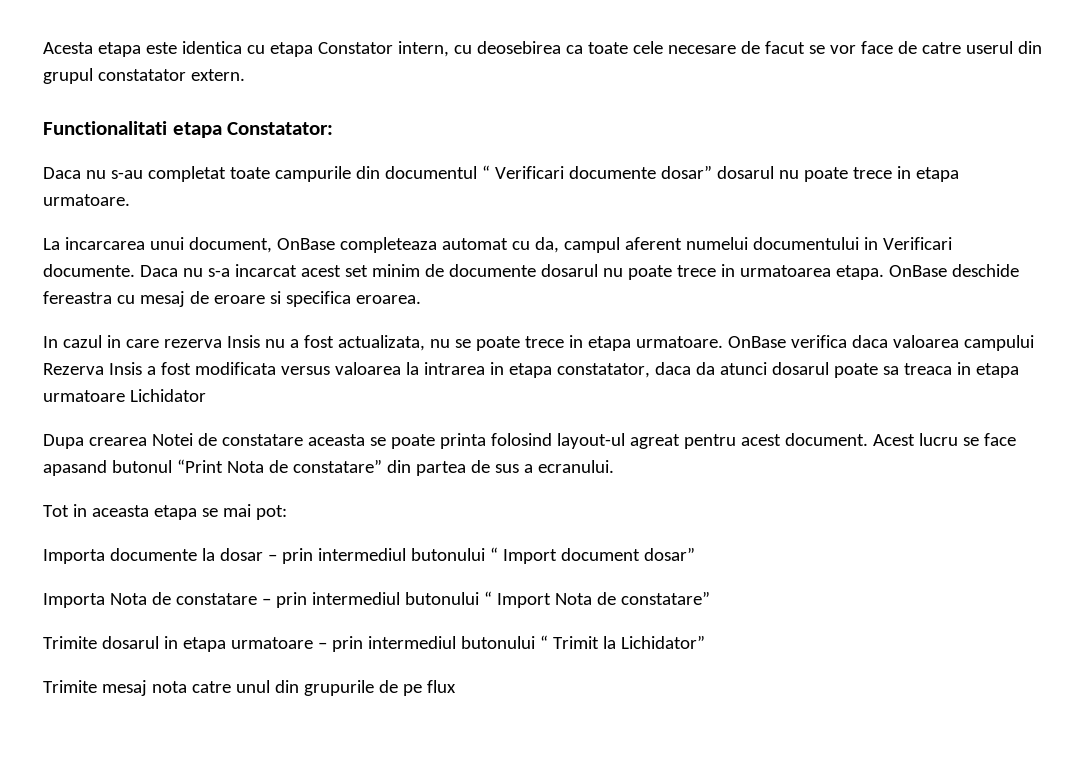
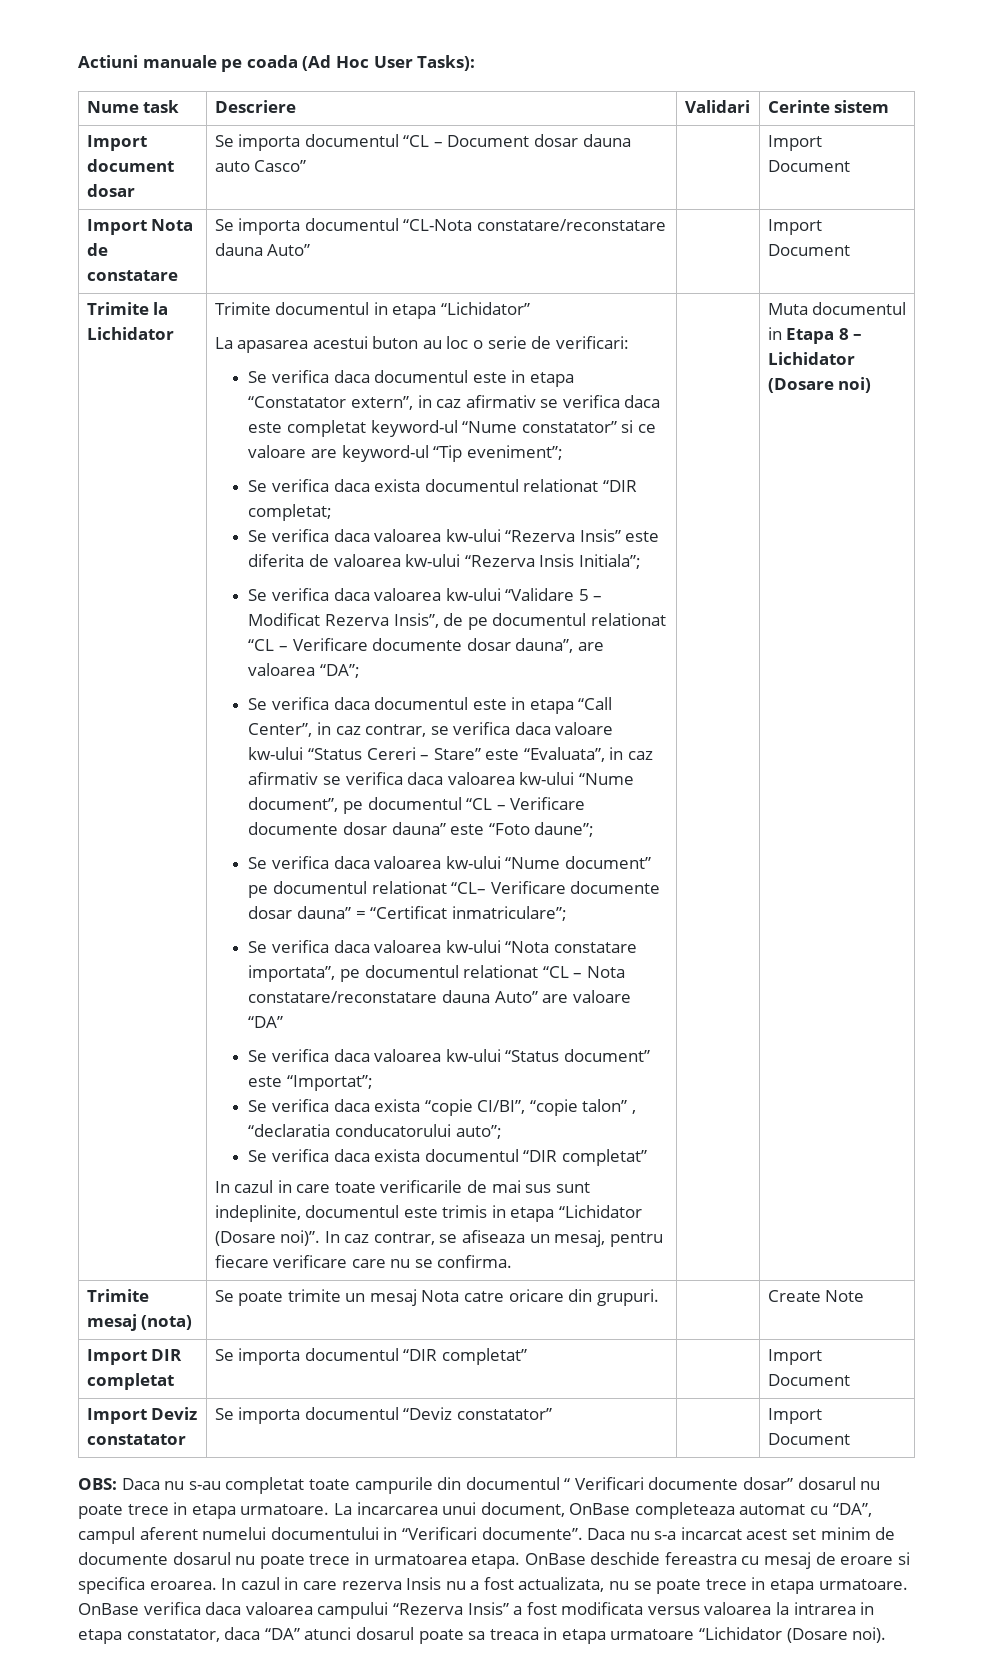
- Acesta etapa este identica cu etapa Constator intern, cu deosebirea ca toate cele necesare de facut se vor face de catre userul din grupul constatator extern.
- Functionalitati etapa Constatator:
- Daca nu s-au completat toate campurile din documentul “ Verificari documente dosar” dosarul nu poate trece in etapa urmatoare.
- La incarcarea unui document, OnBase completeaza automat cu da, campul aferent numelui documentului in Verificari documente.
+ Actiuni manuale pe coada (Ad Hoc User Tasks):
+ Nume task | Descriere | Validari | Cerinte sistem
+ Import document dosar | Se importa documentul “CL – Document dosar dauna auto Casco” | | Import Document
+ Import Nota de constatare | Se importa documentul “CL-Nota constatare/reconstatare dauna Auto” | | Import Document
+ Trimite la Lichidator | Trimite documentul in etapa “Lichidator”
+ La apasarea acestui buton au loc o serie de verificari:
+ Se verifica daca documentul este in etapa “Constatator extern”, in caz afirmativ se verifica daca este completat keyword-ul “Nume constatator” si ce valoare are keyword-ul “Tip eveniment”;
+ Se verifica daca exista documentul relationat “DIR completat;
+ Se verifica daca valoarea kw-ului “Rezerva Insis” este diferita de valoarea kw-ului “Rezerva Insis Initiala”;
+ Se verifica daca valoarea kw-ului “Validare 5 – Modificat Rezerva Insis”, de pe documentul relationat “CL – Verificare documente dosar dauna”, are valoarea “DA”;
+ Se verifica daca documentul este in etapa “Call Center”, in caz contrar, se verifica daca valoare kw-ului “Status Cereri – Stare” este “Evaluata”, in caz afirmativ se verifica daca valoarea kw-ului “Nume document”, pe documentul “CL – Verificare documente dosar dauna” este “Foto daune”;
+ Se verifica daca valoarea kw-ului “Nume document” pe documentul relationat “CL– Verificare documente dosar dauna” = “Certificat inmatriculare”;
+ Se verifica daca valoarea kw-ului “Nota constatare importata”, pe documentul relationat “CL – Nota constatare/reconstatare dauna Auto” are valoare “DA”
+ Se verifica daca valoarea kw-ului “Status document” este “Importat”;
+ Se verifica daca exista “copie CI/BI”, “copie talon” , “declaratia conducatorului auto”;
+ Se verifica daca exista documentul “DIR completat”
+ In cazul in care toate verificarile de mai sus sunt indeplinite, documentul este trimis in etapa “Lichidator (Dosare noi)”. In caz contrar, se afiseaza un mesaj, pentru fiecare verificare care nu se confirma. | | Muta documentul in Etapa 8 – Lichidator (Dosare noi)
+ Trimite mesaj (nota) | Se poate trimite un mesaj Nota catre oricare din grupuri. | | Create Note
+ Import DIR completat | Se importa documentul “DIR completat” | | Import Document
+ Import Deviz constatator | Se importa documentul “Deviz constatator” | | Import Document
+ OBS: Daca nu s-au completat toate campurile din documentul “ Verificari documente dosar” dosarul nu poate trece in etapa urmatoare. La incarcarea unui document, OnBase completeaza automat cu “DA”, campul aferent numelui documentului in “Verificari documente”.
- OnBase deschide fereastra cu mesaj de eroare si specifica eroarea.
- In cazul in care rezerva Insis nu a fost actualizata, nu se poate trece in etapa urmatoare.
+ OnBase deschide fereastra cu mesaj de eroare si specifica eroarea. In cazul in care rezerva Insis nu a fost actualizata, nu se poate trece in etapa urmatoare.
- OnBase verifica daca valoarea campului Rezerva Insis a fost modificata versus valoarea la intrarea in etapa constatator, daca da atunci dosarul poate sa treaca in etapa urmatoare Lichidator
- Dupa crearea Notei de constatare aceasta se poate printa folosind layout-ul agreat pentru acest document. Acest lucru se face apasand butonul “Print Nota de constatare” din partea de sus a ecranului.
- Tot in aceasta etapa se mai pot:
- Importa documente la dosar – prin intermediul butonului “ Import document dosar”
- Importa Nota de constatare – prin intermediul butonului “ Import Nota de constatare”
- Trimite dosarul in etapa urmatoare – prin intermediul butonului “ Trimit la Lichidator”
- Trimite mesaj nota catre unul din grupurile de pe flux
+ OnBase verifica daca valoarea campului “Rezerva Insis” a fost modificata versus valoarea la intrarea in etapa constatator, daca “DA” atunci dosarul poate sa treaca in etapa urmatoare “Lichidator (Dosare noi).

